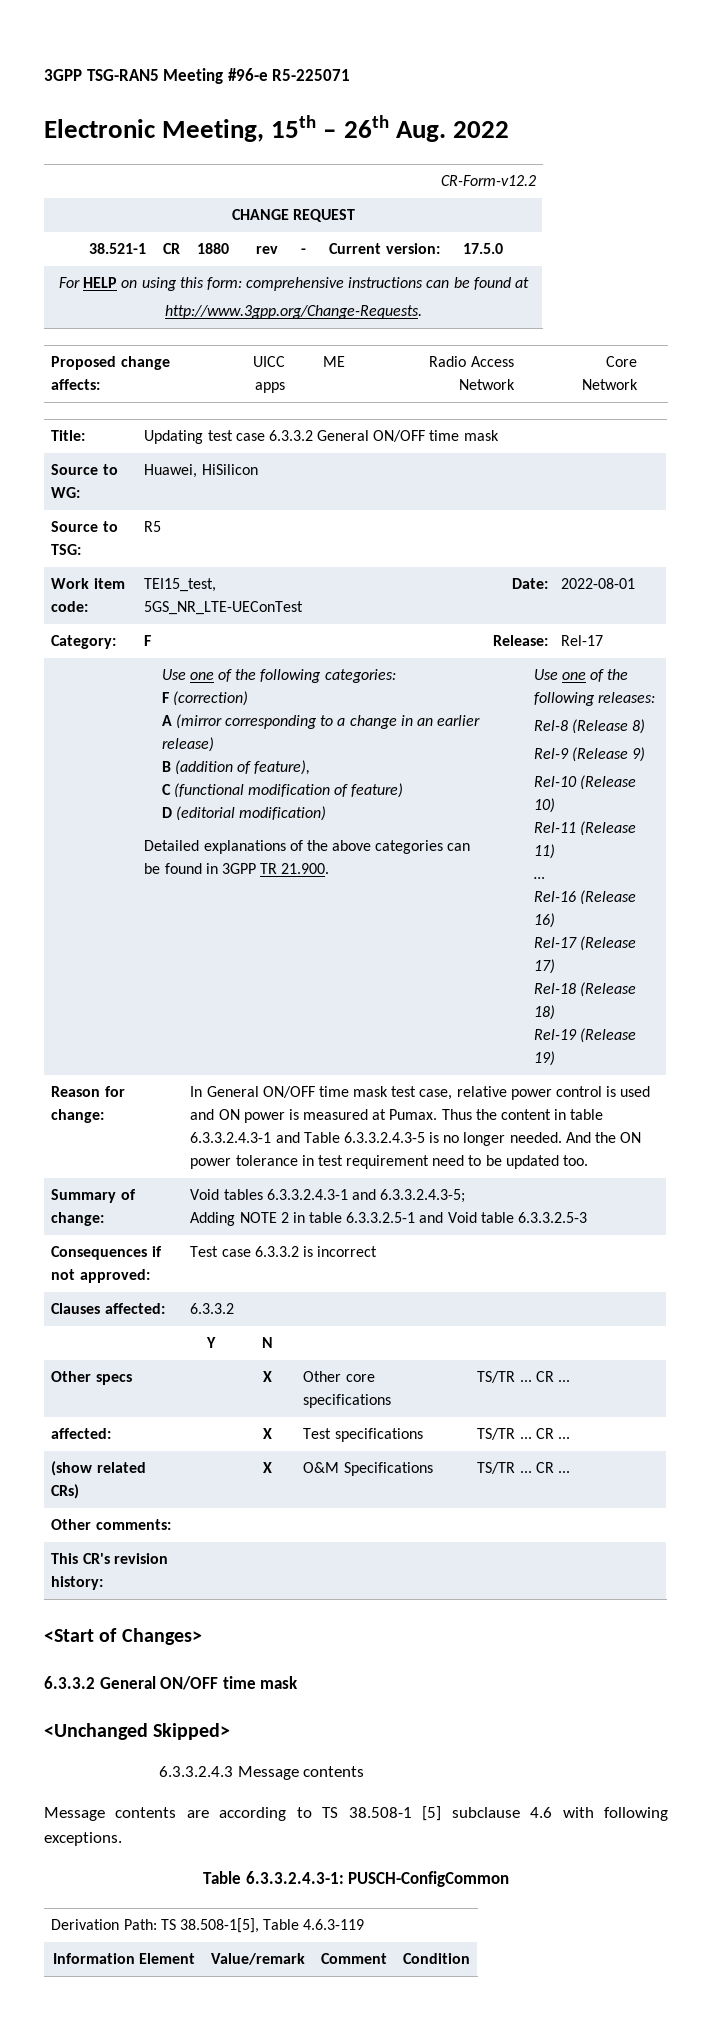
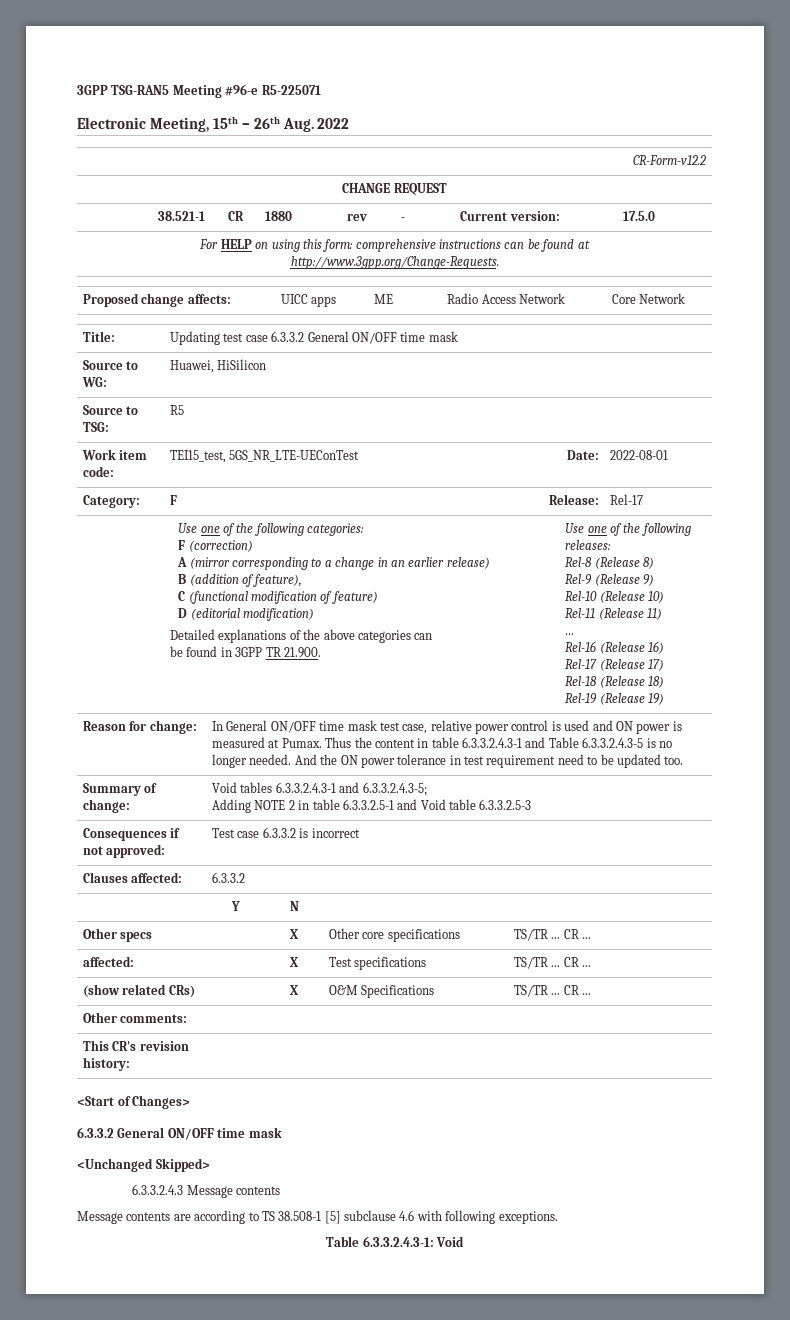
- Table 6.3.3.2.4.3-1: PUSCH-ConfigCommon
- Derivation Path: TS 38.508-1[5], Table 4.6.3-119
- Information Element | Value/remark | Comment | Condition
+ Table 6.3.3.2.4.3-1: Void

